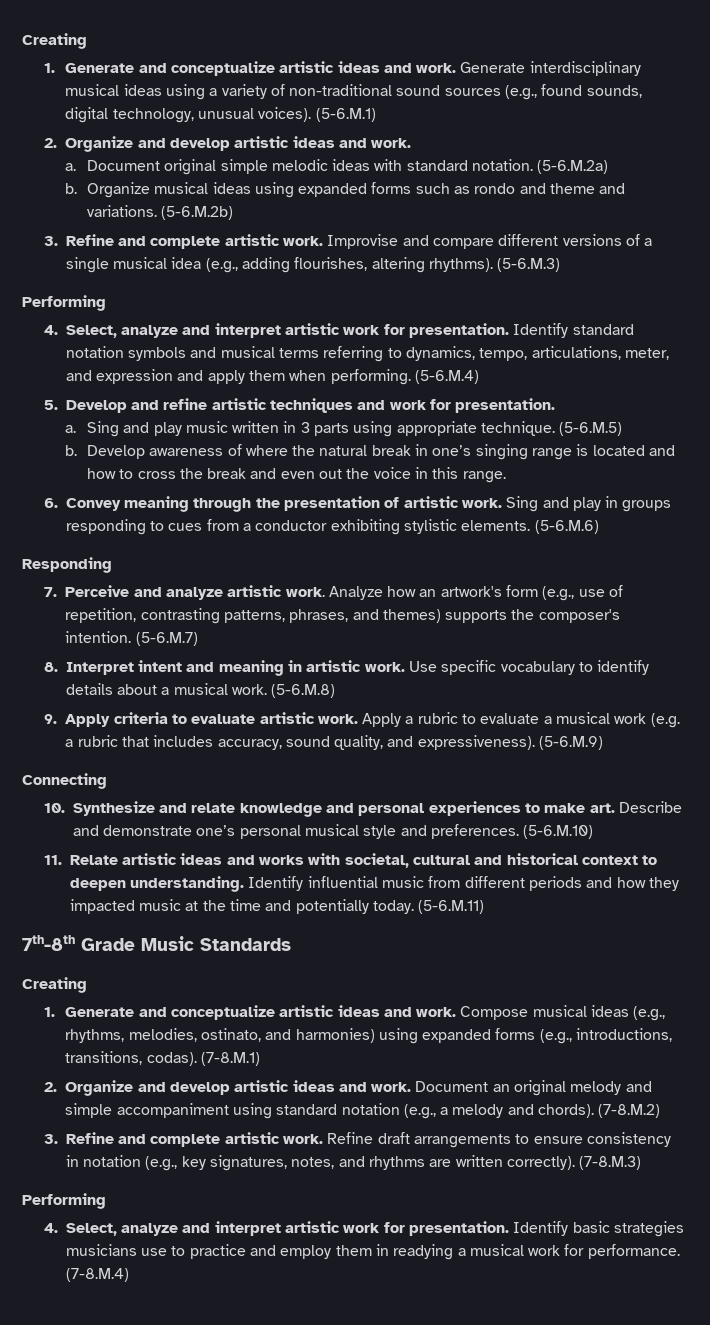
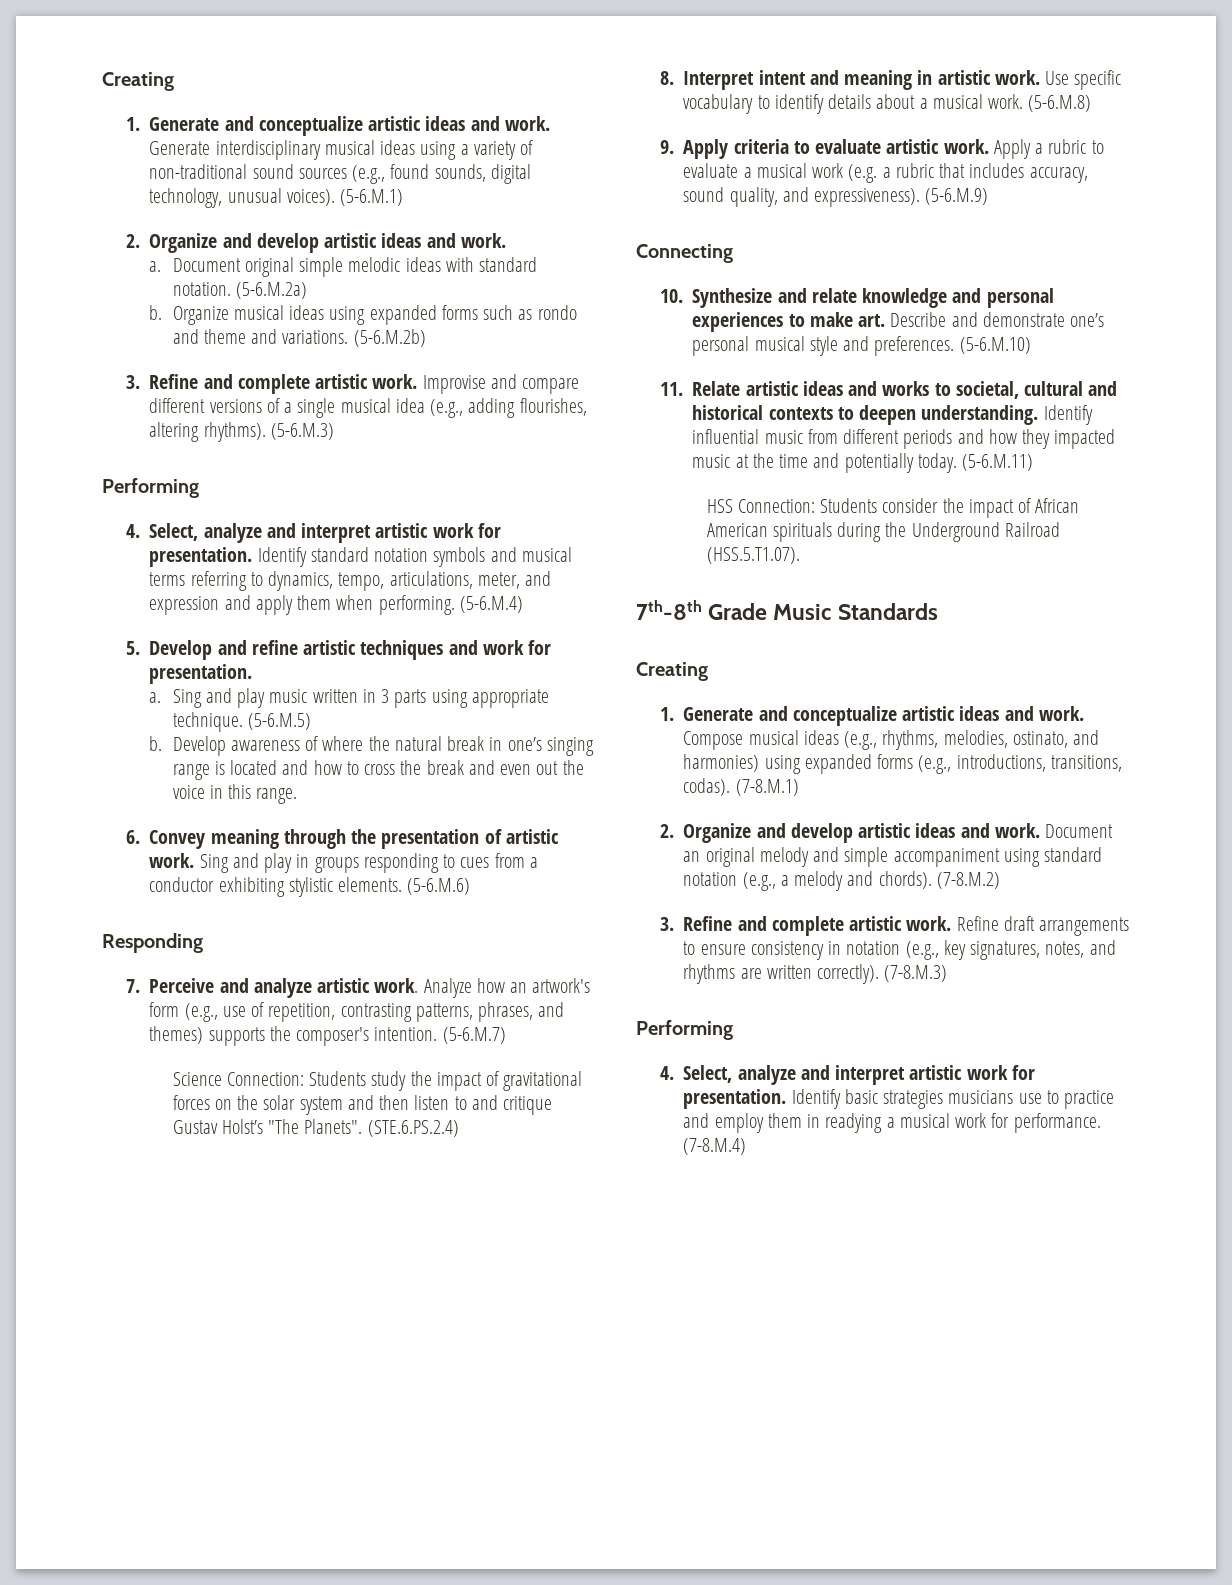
+ Science Connection: Students study the impact of gravitational forces on the solar system and then listen to and critique Gustav Holst’s "The Planets". (STE.6.PS.2.4)
- 11. Relate artistic ideas and works with societal, cultural and historical context to deepen understanding.
+ 11. Relate artistic ideas and works to societal, cultural and historical contexts to deepen understanding.
+ HSS Connection: Students consider the impact of African American spirituals during the Underground Railroad (HSS.5.T1.07).

